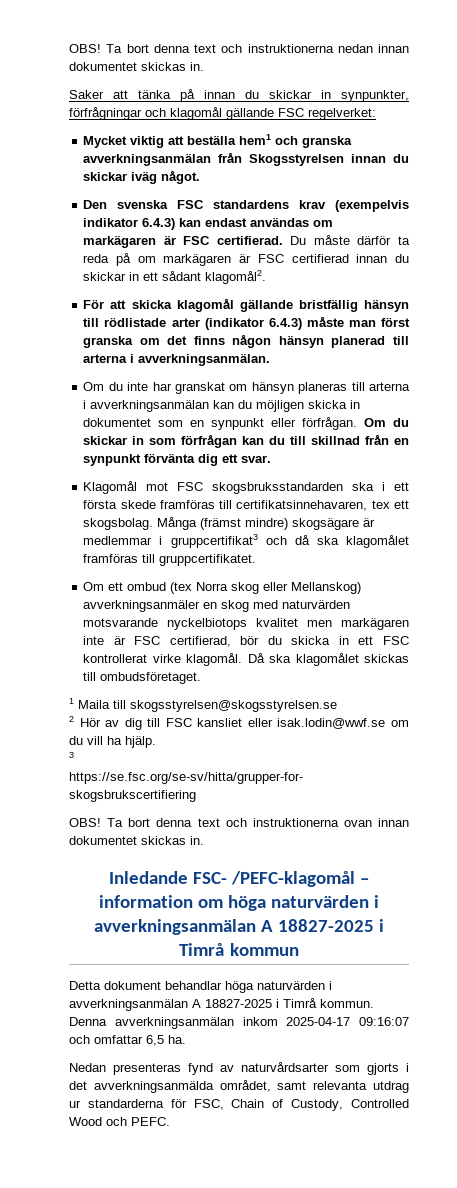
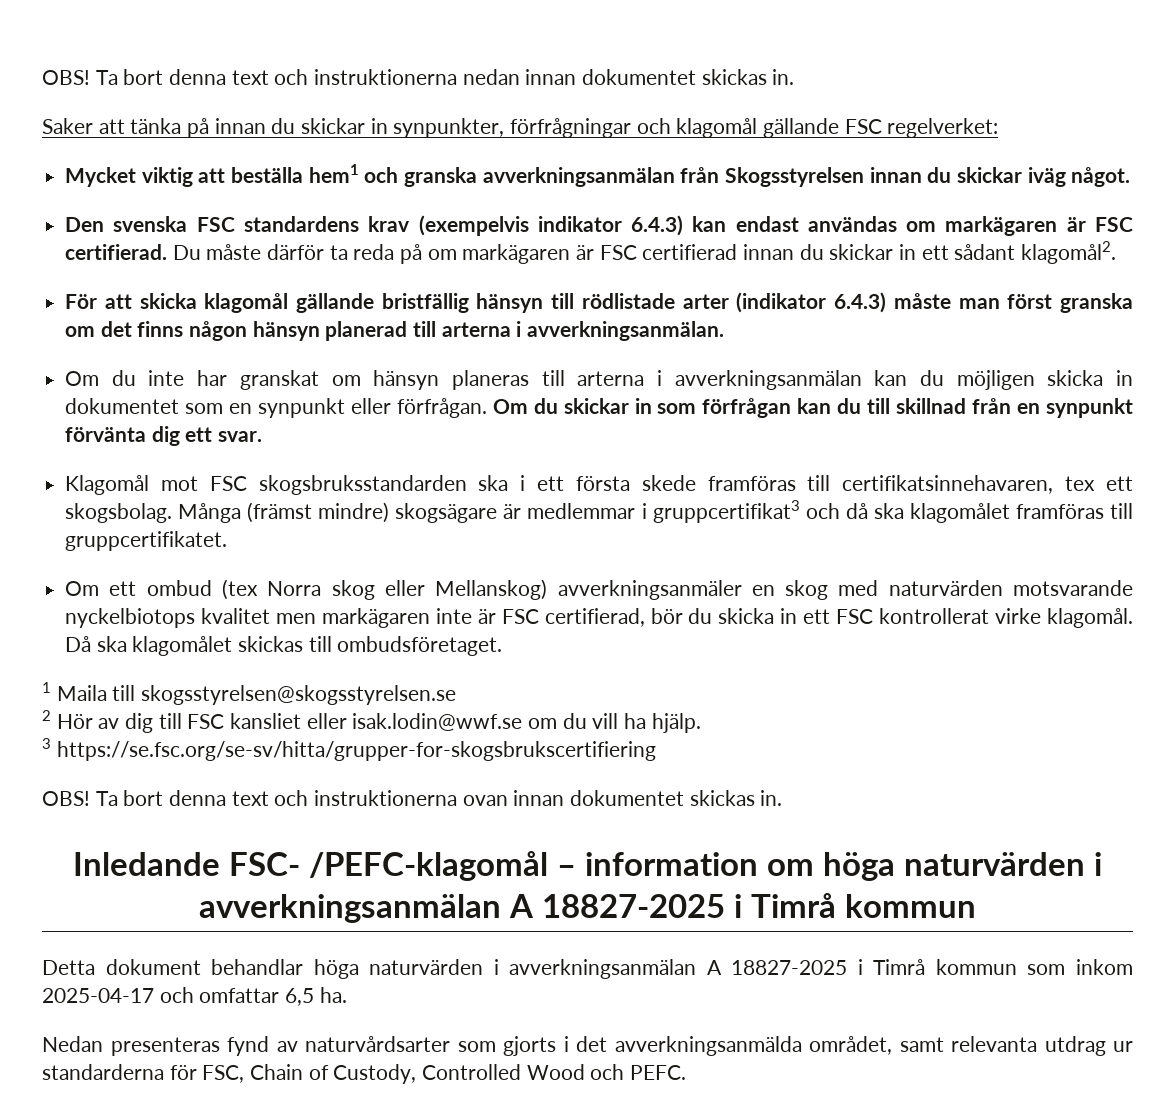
- Detta dokument behandlar höga naturvärden i avverkningsanmälan A 18827-2025 i Timrå kommun. Denna avverkningsanmälan inkom 2025-04-17 09:16:07 och omfattar 6,5 ha.
+ Detta dokument behandlar höga naturvärden i avverkningsanmälan A 18827-2025 i Timrå kommun som inkom 2025-04-17 och omfattar 6,5 ha.

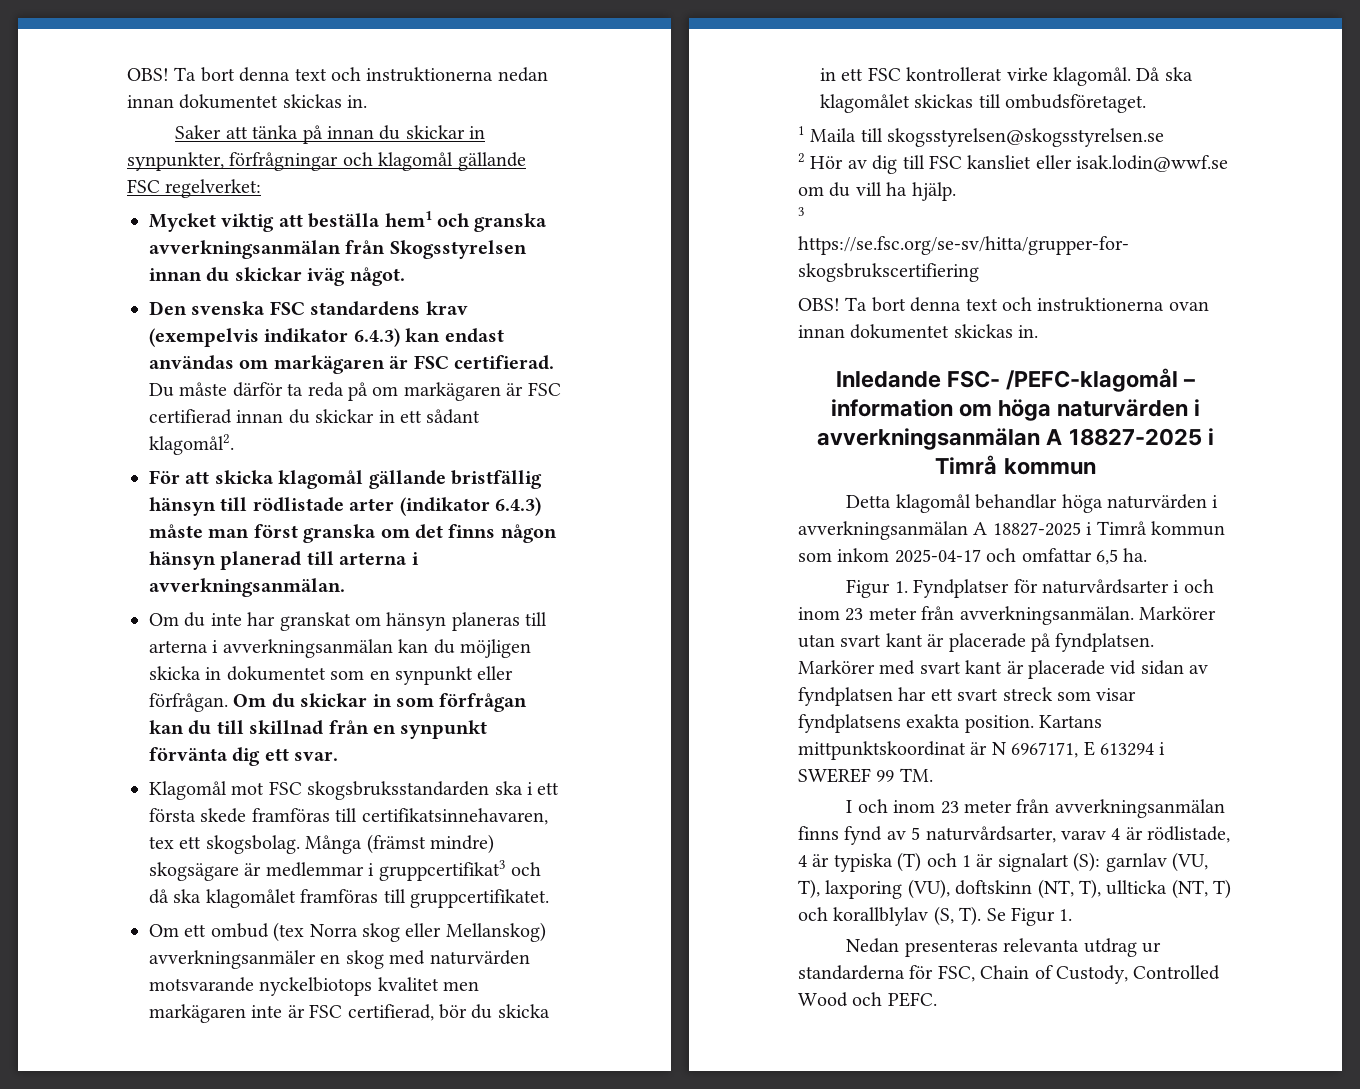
- Detta dokument behandlar höga naturvärden i avverkningsanmälan A 18827-2025 i Timrå kommun som inkom 2025-04-17 och omfattar 6,5 ha.
+ Detta klagomål behandlar höga naturvärden i avverkningsanmälan A 18827-2025 i Timrå kommun som inkom 2025-04-17 och omfattar 6,5 ha.
- Nedan presenteras fynd av naturvårdsarter som gjorts i det avverkningsanmälda området, samt relevanta utdrag ur standarderna för FSC, Chain of Custody, Controlled Wood och PEFC.
+ Figur 1. Fyndplatser för naturvårdsarter i och inom 23 meter från avverkningsanmälan. Markörer utan svart kant är placerade på fyndplatsen. Markörer med svart kant är placerade vid sidan av fyndplatsen har ett svart streck som visar fyndplatsens exakta position. Kartans mittpunktskoordinat är N 6967171, E 613294 i SWEREF 99 TM.
+ I och inom 23 meter från avverkningsanmälan finns fynd av 5 naturvårdsarter, varav 4 är rödlistade, 4 är typiska (T) och 1 är signalart (S): garnlav (VU, T), laxporing (VU), doftskinn (NT, T), ullticka (NT, T) och korallblylav (S, T). Se Figur 1.
+ Nedan presenteras relevanta utdrag ur standarderna för FSC, Chain of Custody, Controlled Wood och PEFC.

